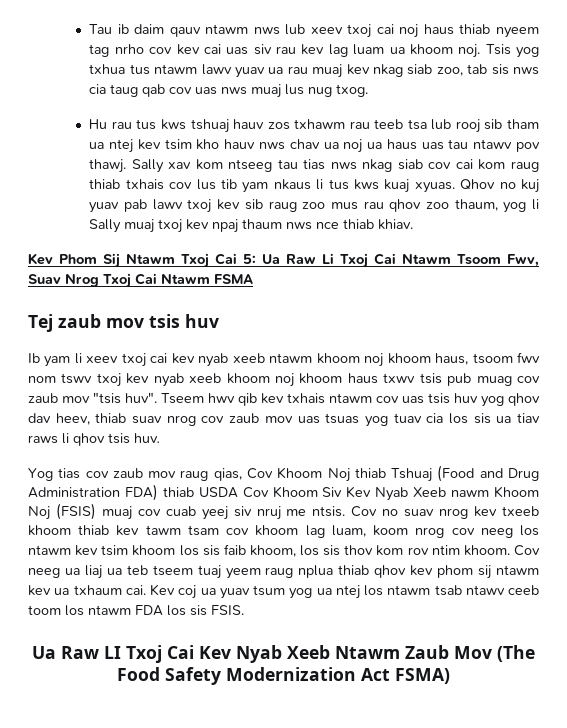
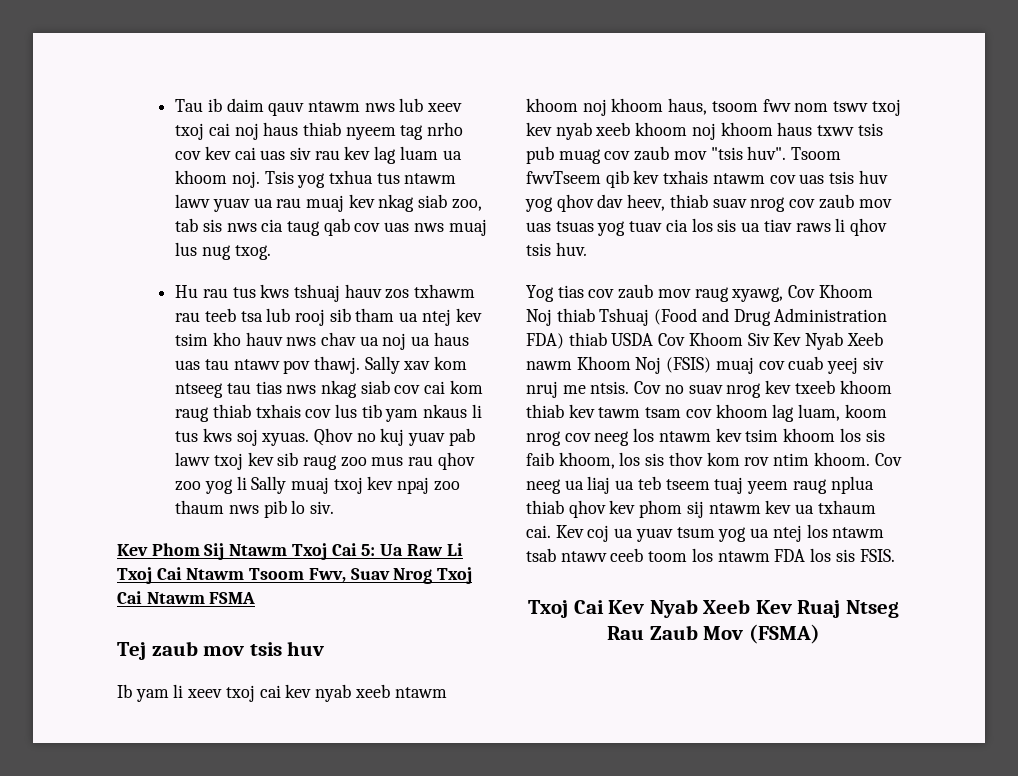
- Sally xav kom ntseeg tau tias nws nkag siab cov cai kom raug thiab txhais cov lus tib yam nkaus li tus kws kuaj xyuas.
+ Sally xav kom ntseeg tau tias nws nkag siab cov cai kom raug thiab txhais cov lus tib yam nkaus li tus kws soj xyuas.
- Qhov no kuj yuav pab lawv txoj kev sib raug zoo mus rau qhov zoo thaum, yog li Sally muaj txoj kev npaj thaum nws nce thiab khiav.
+ Qhov no kuj yuav pab lawv txoj kev sib raug zoo mus rau qhov zoo yog li Sally muaj txoj kev npaj zoo thaum nws pib lo siv.
- Tseem hwv qib kev txhais ntawm cov uas tsis huv yog qhov dav heev, thiab suav nrog cov zaub mov uas tsuas yog tuav cia los sis ua tiav raws li qhov tsis huv.
+ Tsoom fwvTseem qib kev txhais ntawm cov uas tsis huv yog qhov dav heev, thiab suav nrog cov zaub mov uas tsuas yog tuav cia los sis ua tiav raws li qhov tsis huv.
- Yog tias cov zaub mov raug qias, Cov Khoom Noj thiab Tshuaj (Food and Drug Administration FDA) thiab USDA Cov Khoom Siv Kev Nyab Xeeb nawm Khoom Noj (FSIS) muaj cov cuab yeej siv nruj me ntsis.
+ Yog tias cov zaub mov raug xyawg, Cov Khoom Noj thiab Tshuaj (Food and Drug Administration FDA) thiab USDA Cov Khoom Siv Kev Nyab Xeeb nawm Khoom Noj (FSIS) muaj cov cuab yeej siv nruj me ntsis.
- Ua Raw LI Txoj Cai Kev Nyab Xeeb Ntawm Zaub Mov (The Food Safety Modernization Act FSMA)
+ Txoj Cai Kev Nyab Xeeb Kev Ruaj Ntseg Rau Zaub Mov (FSMA)

